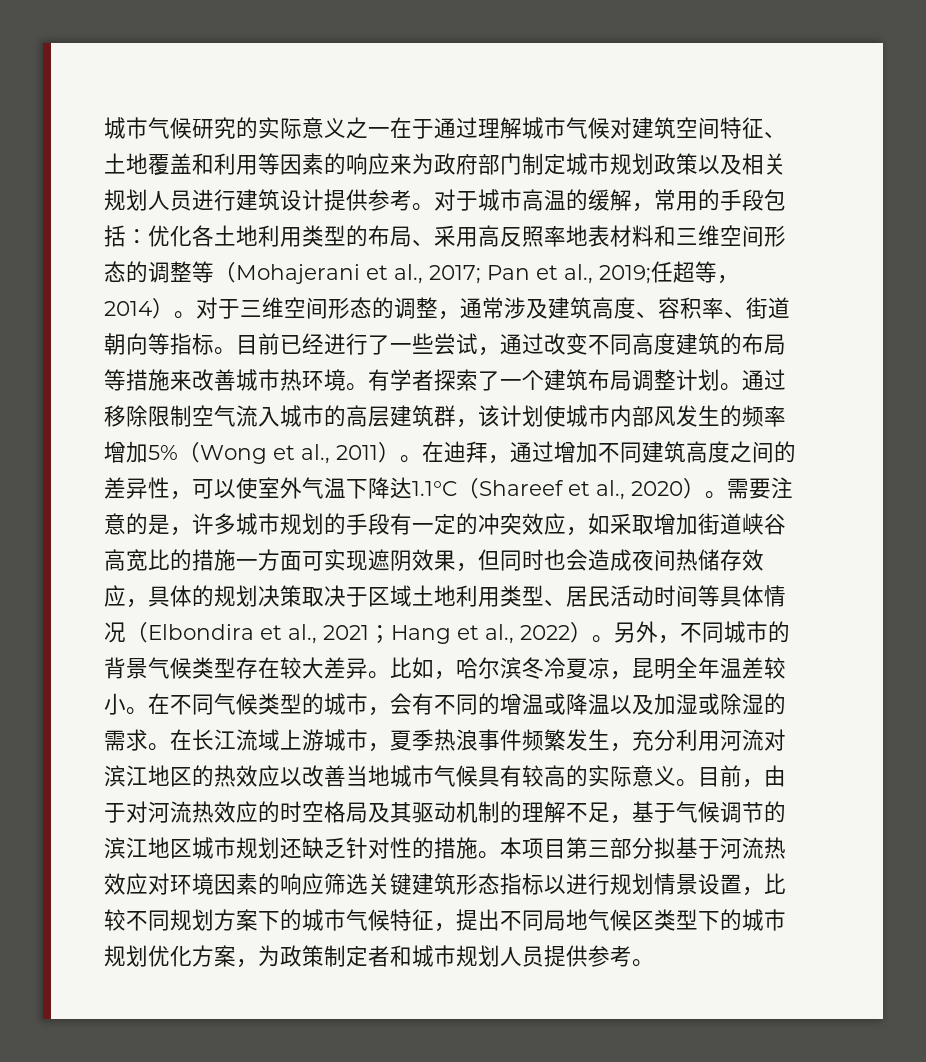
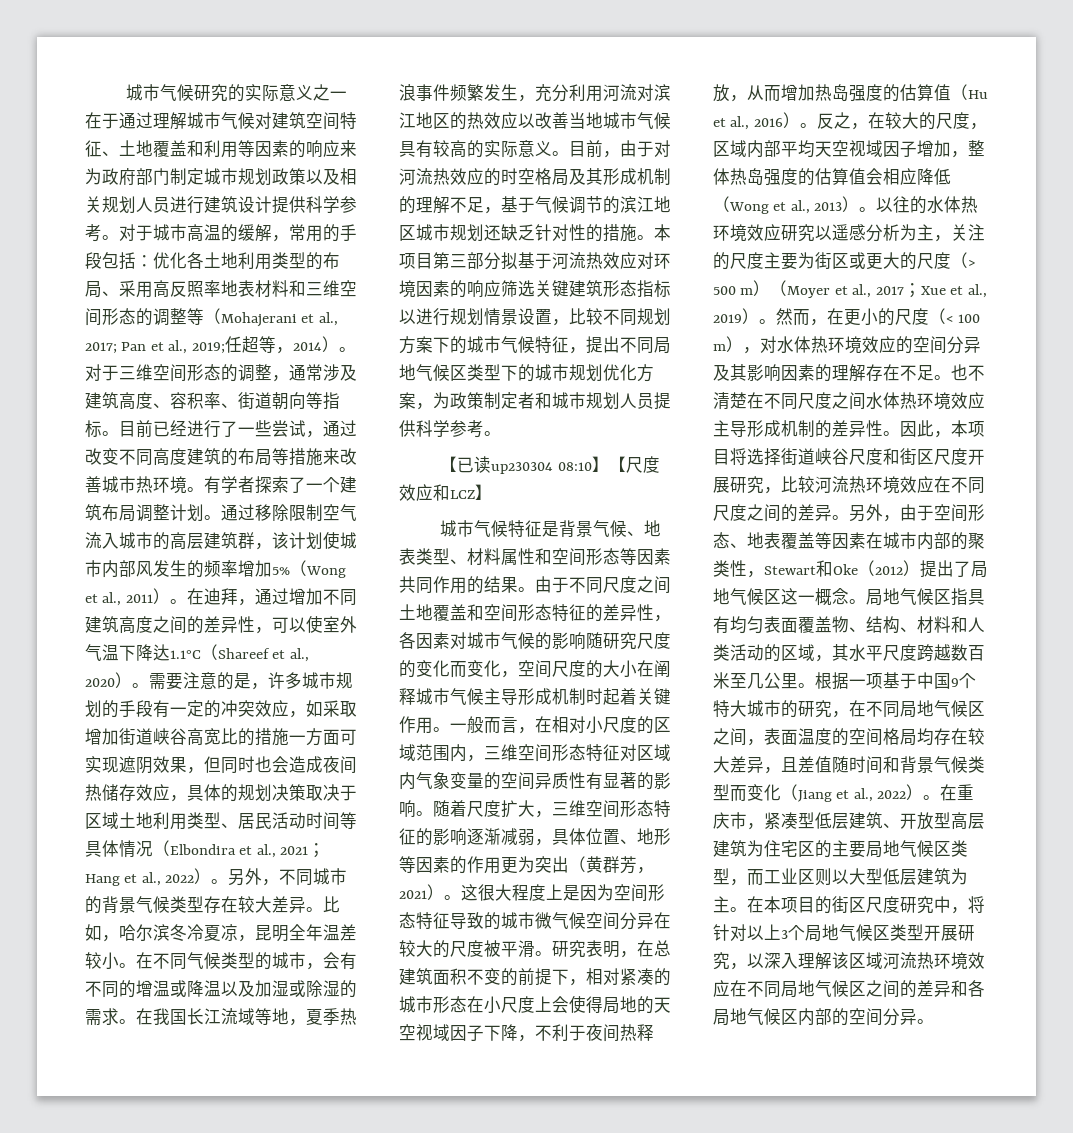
- 城市气候研究的实际意义之一在于通过理解城市气候对建筑空间特征、土地覆盖和利用等因素的响应来为政府部门制定城市规划政策以及相关规划人员进行建筑设计提供参考。
+ 城市气候研究的实际意义之一在于通过理解城市气候对建筑空间特征、土地覆盖和利用等因素的响应来为政府部门制定城市规划政策以及相关规划人员进行建筑设计提供科学参考。
- 在长江流域上游城市，夏季热浪事件频繁发生，充分利用河流对滨江地区的热效应以改善当地城市气候具有较高的实际意义。
+ 在我国长江流域等地，夏季热浪事件频繁发生，充分利用河流对滨江地区的热效应以改善当地城市气候具有较高的实际意义。
- 目前，由于对河流热效应的时空格局及其驱动机制的理解不足，基于气候调节的滨江地区城市规划还缺乏针对性的措施。
+ 目前，由于对河流热效应的时空格局及其形成机制的理解不足，基于气候调节的滨江地区城市规划还缺乏针对性的措施。
- 本项目第三部分拟基于河流热效应对环境因素的响应筛选关键建筑形态指标以进行规划情景设置，比较不同规划方案下的城市气候特征，提出不同局地气候区类型下的城市规划优化方案，为政策制定者和城市规划人员提供参考。
+ 本项目第三部分拟基于河流热效应对环境因素的响应筛选关键建筑形态指标以进行规划情景设置，比较不同规划方案下的城市气候特征，提出不同局地气候区类型下的城市规划优化方案，为政策制定者和城市规划人员提供科学参考。
+ 【已读up230304 08:10】【尺度效应和LCZ】
+ 城市气候特征是背景气候、地表类型、材料属性和空间形态等因素共同作用的结果。由于不同尺度之间土地覆盖和空间形态特征的差异性，各因素对城市气候的影响随研究尺度的变化而变化，空间尺度的大小在阐释城市气候主导形成机制时起着关键作用。一般而言，在相对小尺度的区域范围内，三维空间形态特征对区域内气象变量的空间异质性有显著的影响。随着尺度扩大，三维空间形态特征的影响逐渐减弱，具体位置、地形等因素的作用更为突出（黄群芳，2021）。这很大程度上是因为空间形态特征导致的城市微气候空间分异在较大的尺度被平滑。研究表明，在总建筑面积不变的前提下，相对紧凑的城市形态在小尺度上会使得局地的天空视域因子下降，不利于夜间热释放，从而增加热岛强度的估算值（Hu et al., 2016）。反之，在较大的尺度，区域内部平均天空视域因子增加，整体热岛强度的估算值会相应降低（Wong et al., 2013）。以往的水体热环境效应研究以遥感分析为主，关注的尺度主要为街区或更大的尺度（> 500 m）（Moyer et al., 2017；Xue et al., 2019）。然而，在更小的尺度（< 100 m），对水体热环境效应的空间分异及其影响因素的理解存在不足。也不清楚在不同尺度之间水体热环境效应主导形成机制的差异性。因此，本项目将选择街道峡谷尺度和街区尺度开展研究，比较河流热环境效应在不同尺度之间的差异。另外，由于空间形态、地表覆盖等因素在城市内部的聚类性，Stewart和Oke（2012）提出了局地气候区这一概念。局地气候区指具有均匀表面覆盖物、结构、材料和人类活动的区域，其水平尺度跨越数百米至几公里。根据一项基于中国9个特大城市的研究，在不同局地气候区之间，表面温度的空间格局均存在较大差异，且差值随时间和背景气候类型而变化（Jiang et al., 2022）。在重庆市，紧凑型低层建筑、开放型高层建筑为住宅区的主要局地气候区类型，而工业区则以大型低层建筑为主。在本项目的街区尺度研究中，将针对以上3个局地气候区类型开展研究，以深入理解该区域河流热环境效应在不同局地气候区之间的差异和各局地气候区内部的空间分异。

